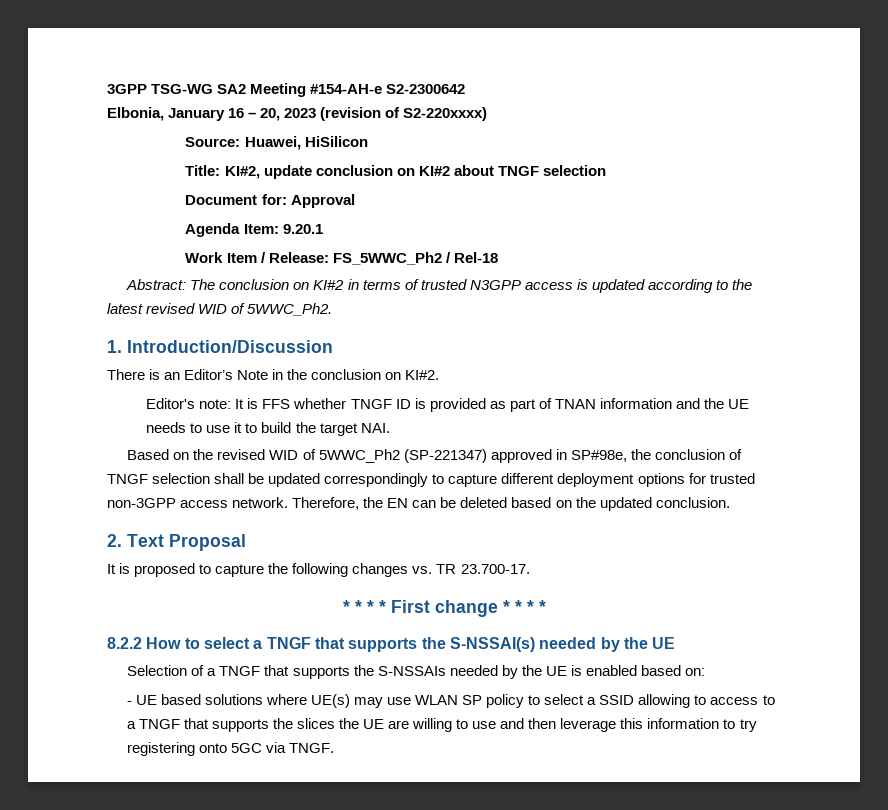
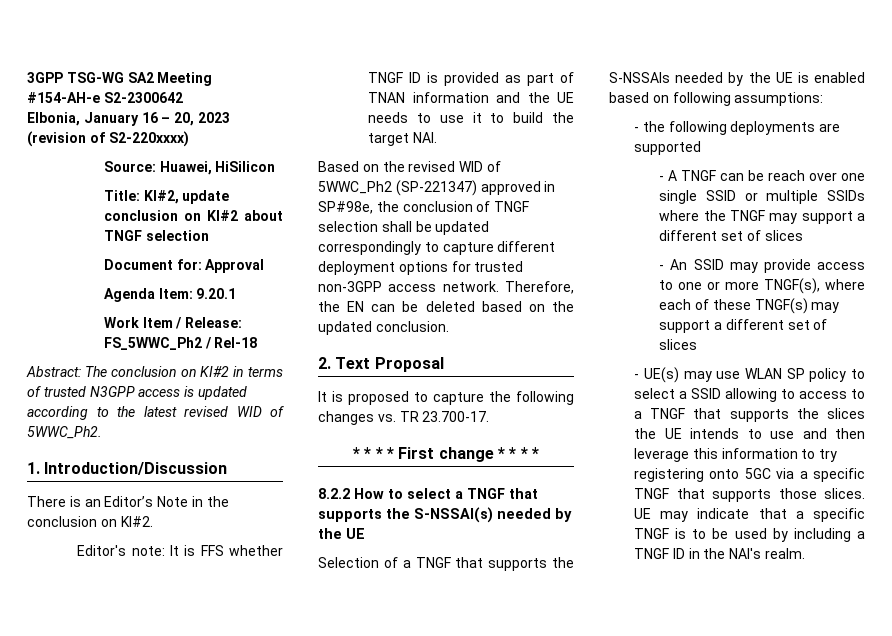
- Selection of a TNGF that supports the S-NSSAIs needed by the UE is enabled based on:
- - UE based solutions where UE(s) may use WLAN SP policy to select a SSID allowing to access to a TNGF that supports the slices the UE are willing to use and then leverage this information to try registering onto 5GC via TNGF.
+ Selection of a TNGF that supports the S-NSSAIs needed by the UE is enabled based on following assumptions:
+ - the following deployments are supported
+ - A TNGF can be reach over one single SSID or multiple SSIDs where the TNGF may support a different set of slices
+ - An SSID may provide access to one or more TNGF(s), where each of these TNGF(s) may support a different set of slices
+ - UE(s) may use WLAN SP policy to select a SSID allowing to access to a TNGF that supports the slices the UE intends to use and then leverage this information to try registering onto 5GC via a specific TNGF that supports those slices. UE may indicate that a specific TNGF is to be used by including a TNGF ID in the NAI's realm.

